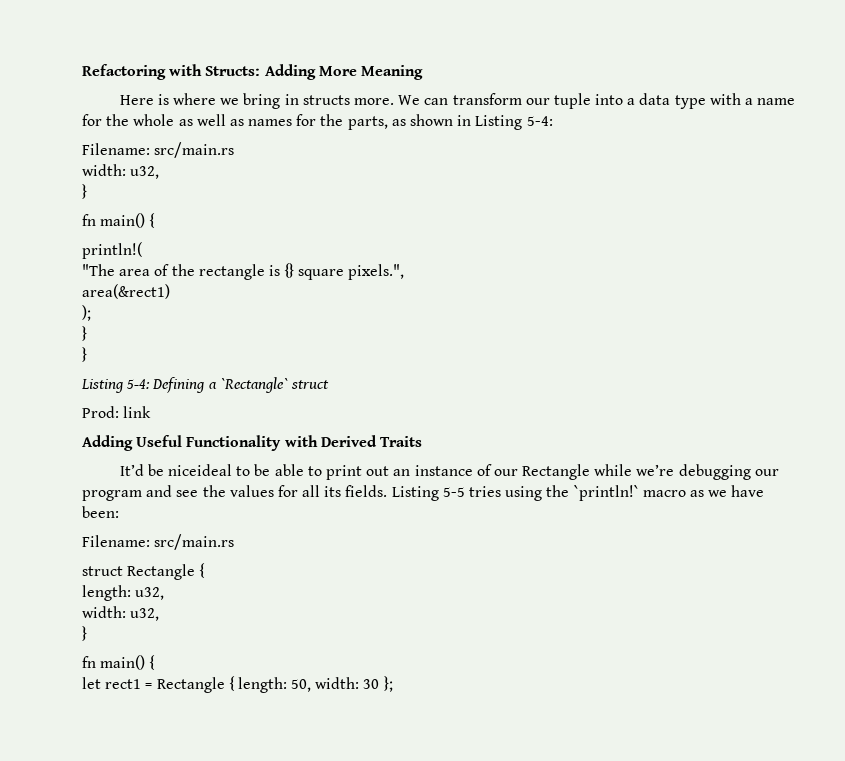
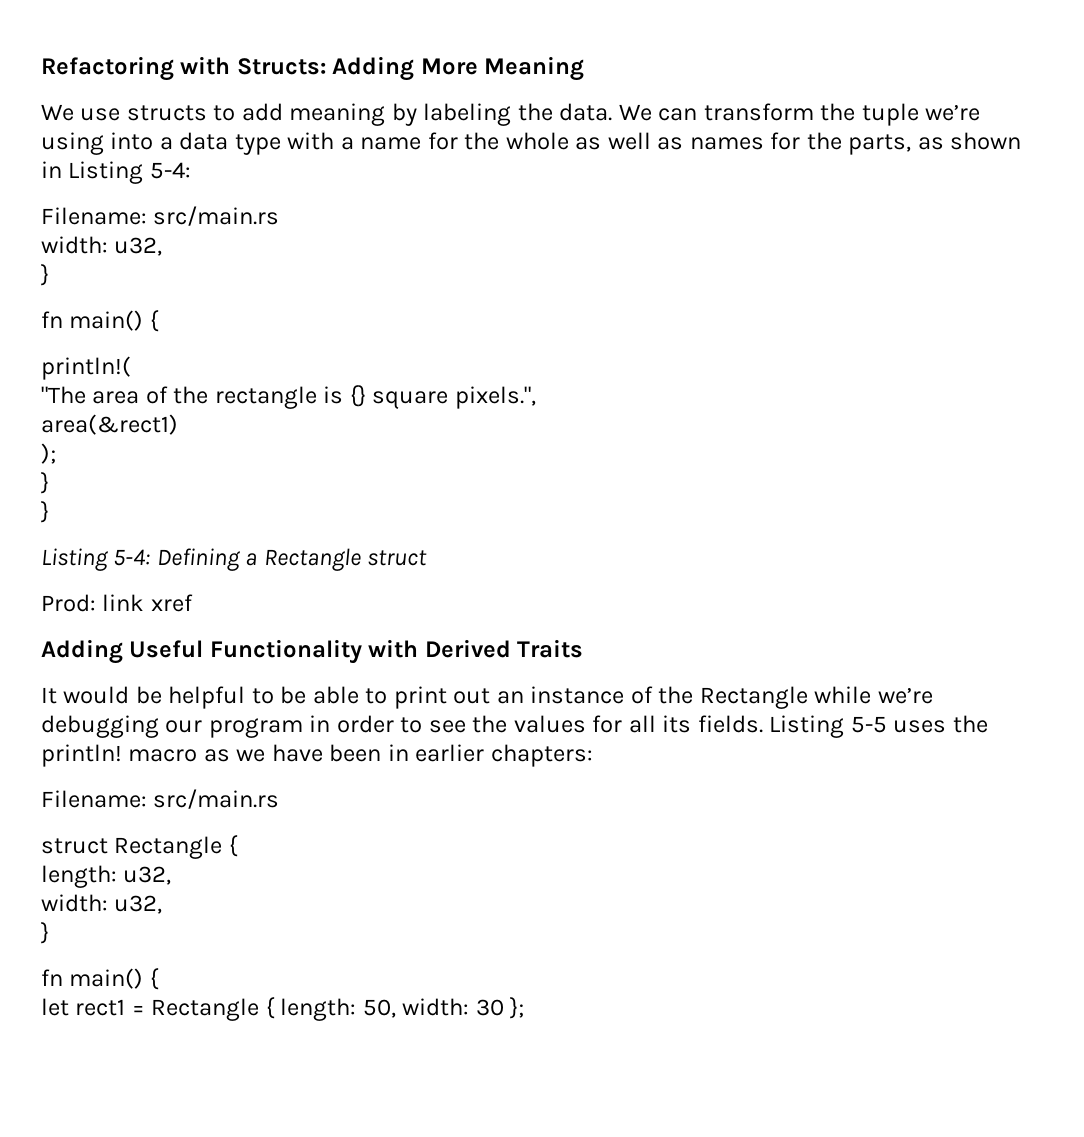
- Here is where we bring in structs more. We can transform our tuple into a data type with a name for the whole as well as names for the parts, as shown in Listing 5-4:
+ We use structs to add meaning by labeling the data. We can transform the tuple we’re using into a data type with a name for the whole as well as names for the parts, as shown in Listing 5-4:
- Listing 5-4: Defining a `Rectangle` struct
+ Listing 5-4: Defining a Rectangle struct
- Prod: link
+ Prod: link xref
- It’d be niceideal to be able to print out an instance of our Rectangle while we’re debugging our program and see the values for all its fields.
+ It would be helpful to be able to print out an instance of the Rectangle while we’re debugging our program in order to see the values for all its fields.
- Listing 5-5 tries using the `println!` macro as we have been:
+ Listing 5-5 uses the println! macro as we have been in earlier chapters:

